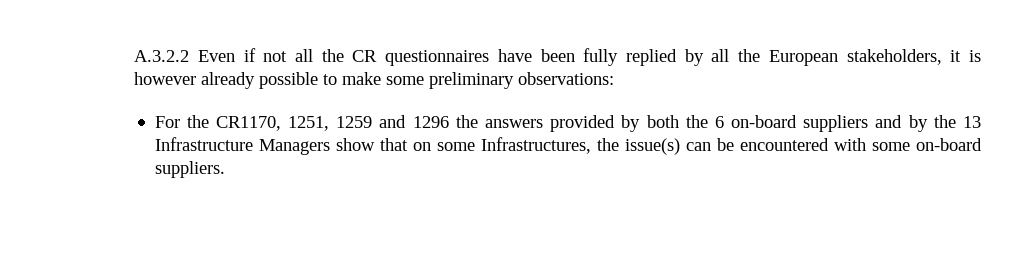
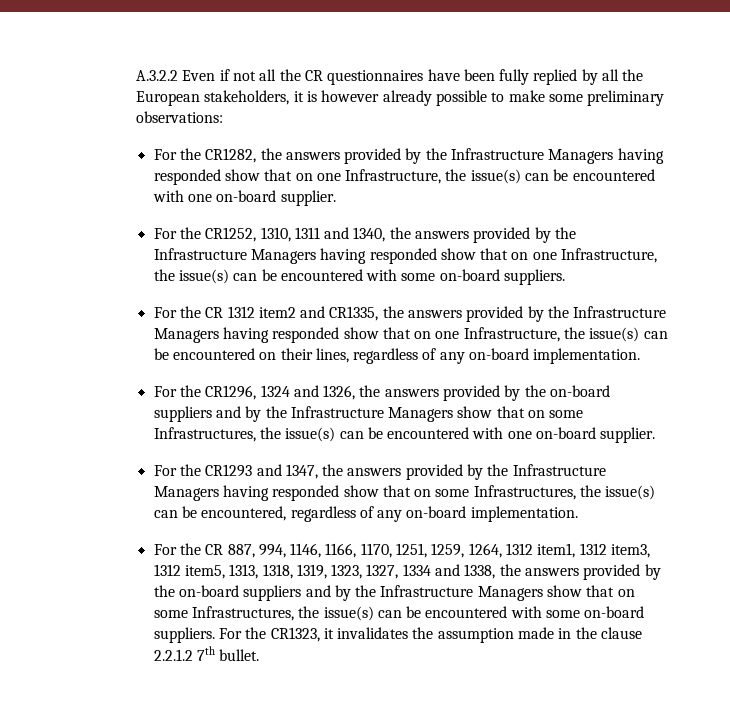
- For the CR1170, 1251, 1259 and 1296 the answers provided by both the 6 on-board suppliers and by the 13 Infrastructure Managers show that on some Infrastructures, the issue(s) can be encountered with some on-board suppliers.
+ For the CR1282, the answers provided by the Infrastructure Managers having responded show that on one Infrastructure, the issue(s) can be encountered with one on-board supplier.
+ For the CR1252, 1310, 1311 and 1340, the answers provided by the Infrastructure Managers having responded show that on one Infrastructure, the issue(s) can be encountered with some on-board suppliers.
+ For the CR 1312 item2 and CR1335, the answers provided by the Infrastructure Managers having responded show that on one Infrastructure, the issue(s) can be encountered on their lines, regardless of any on-board implementation.
+ For the CR1296, 1324 and 1326, the answers provided by the on-board suppliers and by the Infrastructure Managers show that on some Infrastructures, the issue(s) can be encountered with one on-board supplier.
+ For the CR1293 and 1347, the answers provided by the Infrastructure Managers having responded show that on some Infrastructures, the issue(s) can be encountered, regardless of any on-board implementation.
+ For the CR 887, 994, 1146, 1166, 1170, 1251, 1259, 1264, 1312 item1, 1312 item3, 1312 item5, 1313, 1318, 1319, 1323, 1327, 1334 and 1338, the answers provided by the on-board suppliers and by the Infrastructure Managers show that on some Infrastructures, the issue(s) can be encountered with some on-board suppliers.
+ For the CR1323, it invalidates the assumption made in the clause 2.2.1.2 7th bullet.

